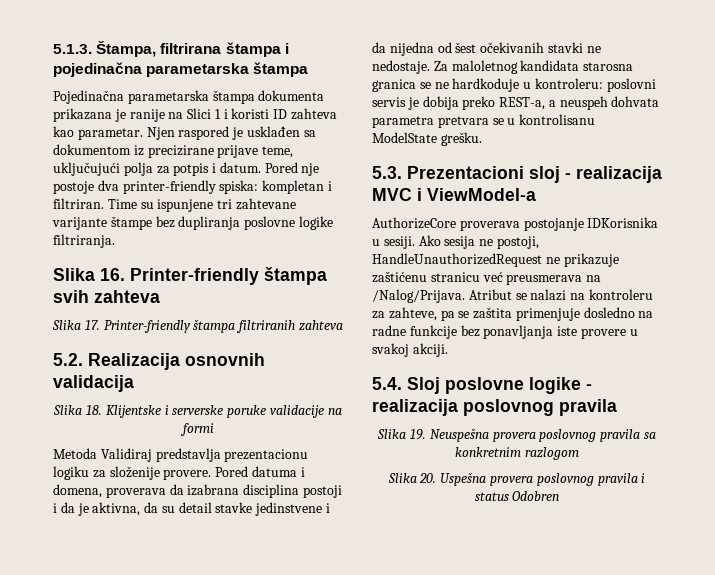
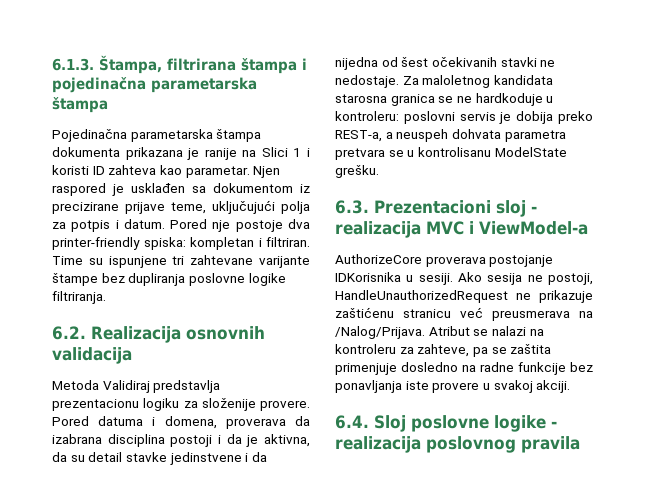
- 5.1.3. Štampa, filtrirana štampa i pojedinačna parametarska štampa
+ 6.1.3. Štampa, filtrirana štampa i pojedinačna parametarska štampa
- Slika 16. Printer-friendly štampa svih zahteva
- Slika 17. Printer-friendly štampa filtriranih zahteva
- 5.2. Realizacija osnovnih validacija
- Slika 18. Klijentske i serverske poruke validacije na formi
+ 6.2. Realizacija osnovnih validacija
- 5.3. Prezentacioni sloj - realizacija MVC i ViewModel-a
+ 6.3. Prezentacioni sloj - realizacija MVC i ViewModel-a
- 5.4. Sloj poslovne logike - realizacija poslovnog pravila
+ 6.4. Sloj poslovne logike - realizacija poslovnog pravila
- Slika 19. Neuspešna provera poslovnog pravila sa konkretnim razlogom
- Slika 20. Uspešna provera poslovnog pravila i status Odobren

